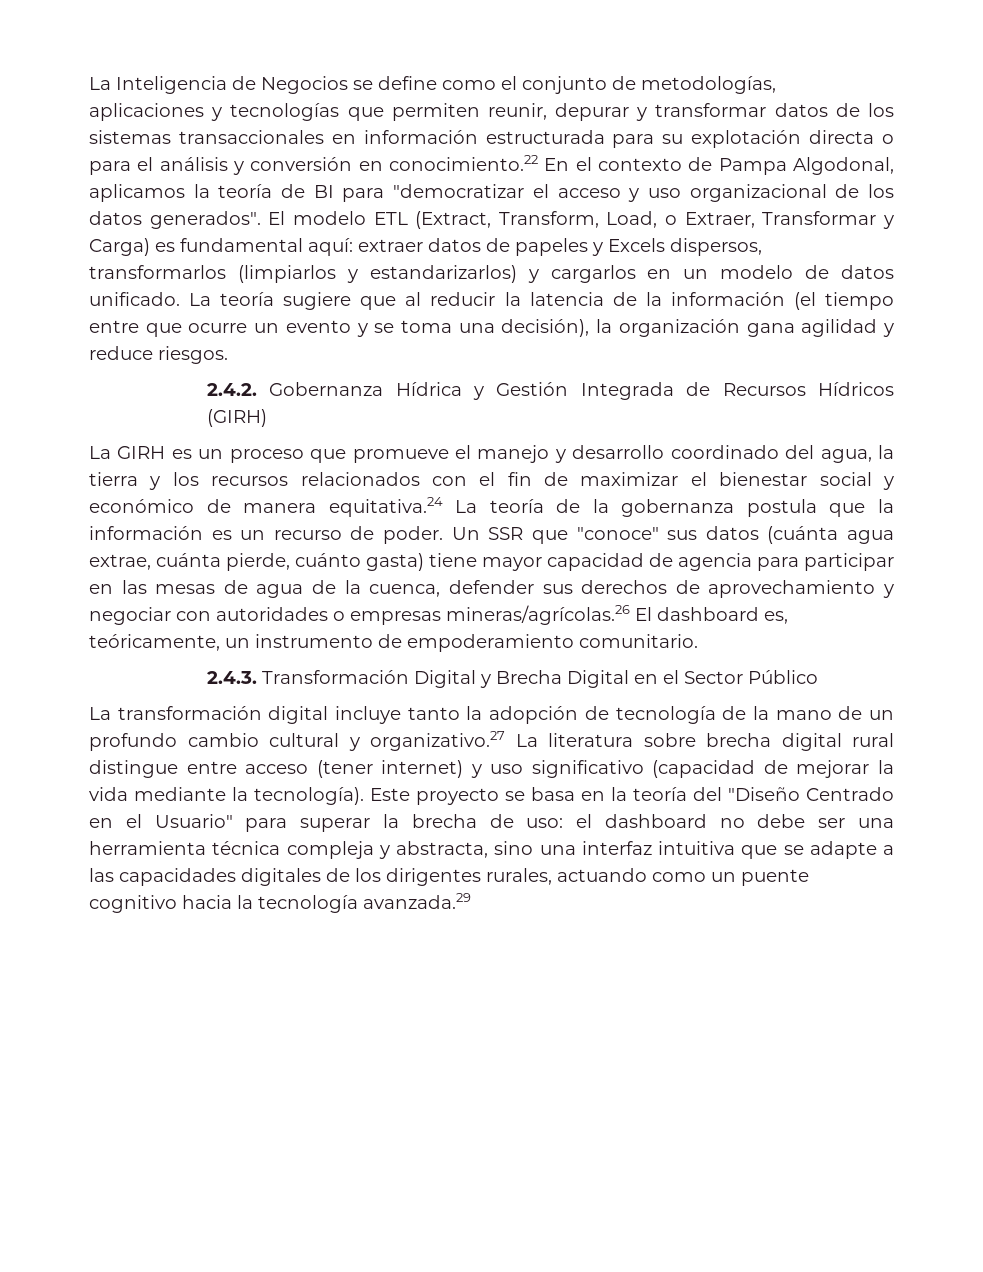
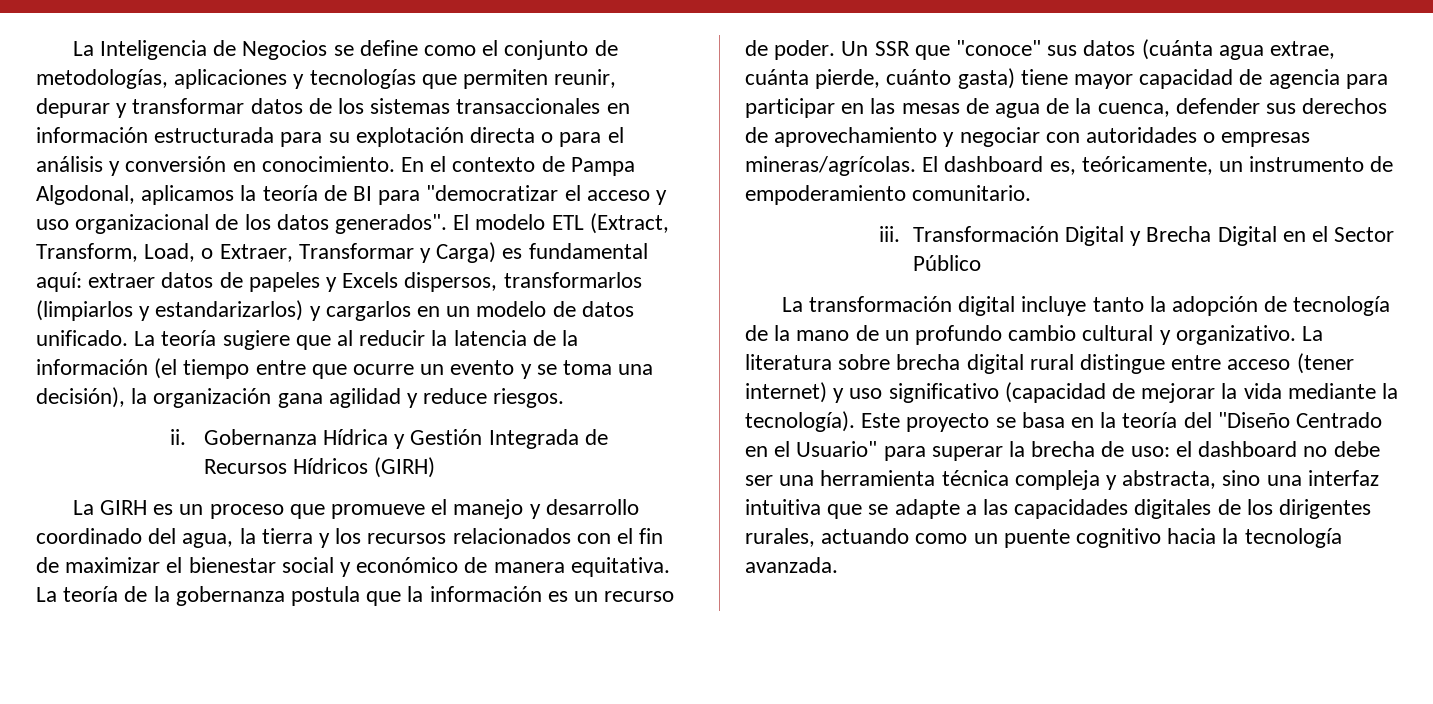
- La Inteligencia de Negocios se define como el conjunto de metodologías, aplicaciones y tecnologías que permiten reunir, depurar y transformar datos de los sistemas transaccionales en información estructurada para su explotación directa o para el análisis y conversión en conocimiento.22 En el contexto de Pampa Algodonal, aplicamos la teoría de BI para "democratizar el acceso y uso organizacional de los datos generados".
+ La Inteligencia de Negocios se define como el conjunto de metodologías, aplicaciones y tecnologías que permiten reunir, depurar y transformar datos de los sistemas transaccionales en información estructurada para su explotación directa o para el análisis y conversión en conocimiento. En el contexto de Pampa Algodonal, aplicamos la teoría de BI para "democratizar el acceso y uso organizacional de los datos generados".
- 2.4.2. Gobernanza Hídrica y Gestión Integrada de Recursos Hídricos (GIRH)
+ ii. Gobernanza Hídrica y Gestión Integrada de Recursos Hídricos (GIRH)
- La GIRH es un proceso que promueve el manejo y desarrollo coordinado del agua, la tierra y los recursos relacionados con el fin de maximizar el bienestar social y económico de manera equitativa.24 La teoría de la gobernanza postula que la información es un recurso de poder.
+ La GIRH es un proceso que promueve el manejo y desarrollo coordinado del agua, la tierra y los recursos relacionados con el fin de maximizar el bienestar social y económico de manera equitativa. La teoría de la gobernanza postula que la información es un recurso de poder.
- Un SSR que "conoce" sus datos (cuánta agua extrae, cuánta pierde, cuánto gasta) tiene mayor capacidad de agencia para participar en las mesas de agua de la cuenca, defender sus derechos de aprovechamiento y negociar con autoridades o empresas mineras/agrícolas.26 El dashboard es, teóricamente, un instrumento de empoderamiento comunitario.
+ Un SSR que "conoce" sus datos (cuánta agua extrae, cuánta pierde, cuánto gasta) tiene mayor capacidad de agencia para participar en las mesas de agua de la cuenca, defender sus derechos de aprovechamiento y negociar con autoridades o empresas mineras/agrícolas. El dashboard es, teóricamente, un instrumento de empoderamiento comunitario.
- 2.4.3. Transformación Digital y Brecha Digital en el Sector Público
+ iii. Transformación Digital y Brecha Digital en el Sector Público
- La transformación digital incluye tanto la adopción de tecnología de la mano de un profundo cambio cultural y organizativo.27 La literatura sobre brecha digital rural distingue entre acceso (tener internet) y uso significativo (capacidad de mejorar la vida mediante la tecnología).
+ La transformación digital incluye tanto la adopción de tecnología de la mano de un profundo cambio cultural y organizativo. La literatura sobre brecha digital rural distingue entre acceso (tener internet) y uso significativo (capacidad de mejorar la vida mediante la tecnología).
- Este proyecto se basa en la teoría del "Diseño Centrado en el Usuario" para superar la brecha de uso: el dashboard no debe ser una herramienta técnica compleja y abstracta, sino una interfaz intuitiva que se adapte a las capacidades digitales de los dirigentes rurales, actuando como un puente cognitivo hacia la tecnología avanzada.29
+ Este proyecto se basa en la teoría del "Diseño Centrado en el Usuario" para superar la brecha de uso: el dashboard no debe ser una herramienta técnica compleja y abstracta, sino una interfaz intuitiva que se adapte a las capacidades digitales de los dirigentes rurales, actuando como un puente cognitivo hacia la tecnología avanzada.

